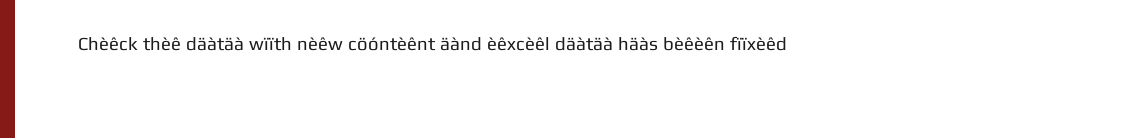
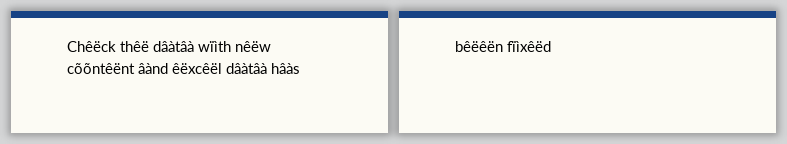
- Chèêck thèê däàtäà wïïth nèêw cöóntèênt äànd èêxcèêl däàtäà häàs bèêèên fïïxèêd
+ Chêëck thêë dâàtâà wïìth nêëw cõõntêënt âànd êëxcêël dâàtâà hâàs bêëêën fïìxêëd

